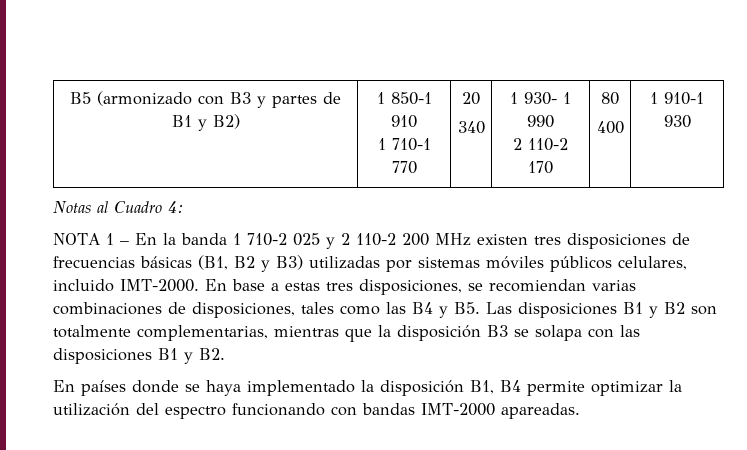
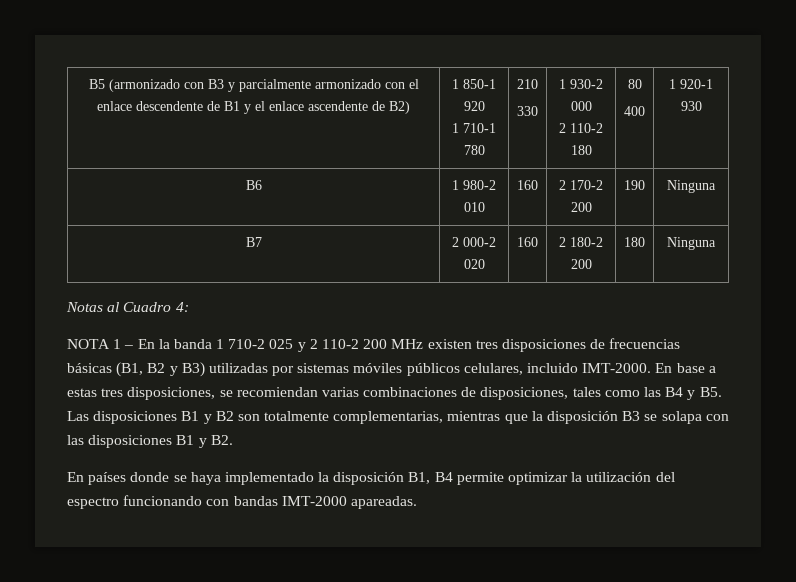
- B5 (armonizado con B3 y partes de B1 y B2) | 1 850-1 910
- 1 710-1 770 | 20
- 340 | 1 930- 1 990
- 2 110-2 170 | 80
- 400 | 1 910-1 930
+ B5 (armonizado con B3 y parcialmente armonizado con el enlace descendente de B1 y el enlace ascendente de B2) | 1 850-1 920
+ 1 710-1 780 | 210
+ 330 | 1 930-2 000
+ 2 110-2 180 | 80
+ 400 | 1 920-1 930
+ B6 | 1 980-2 010 | 160 | 2 170-2 200 | 190 | Ninguna
+ B7 | 2 000-2 020 | 160 | 2 180-2 200 | 180 | Ninguna

